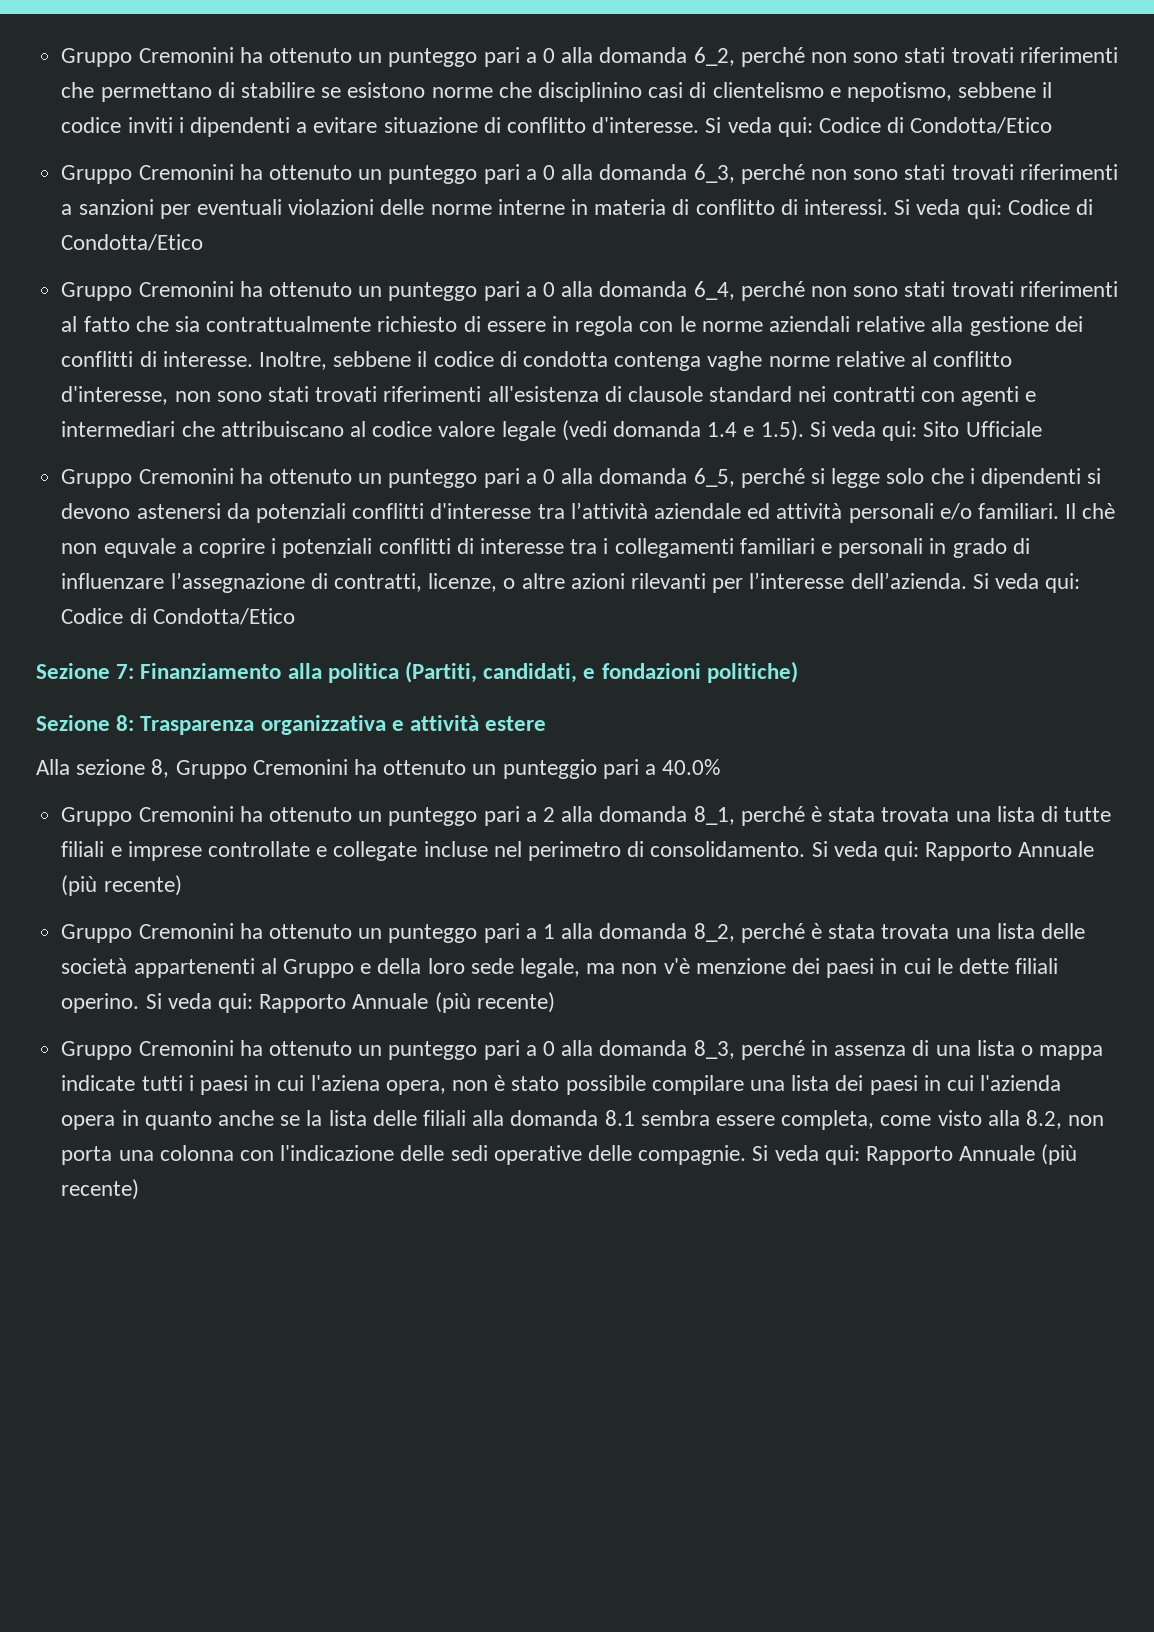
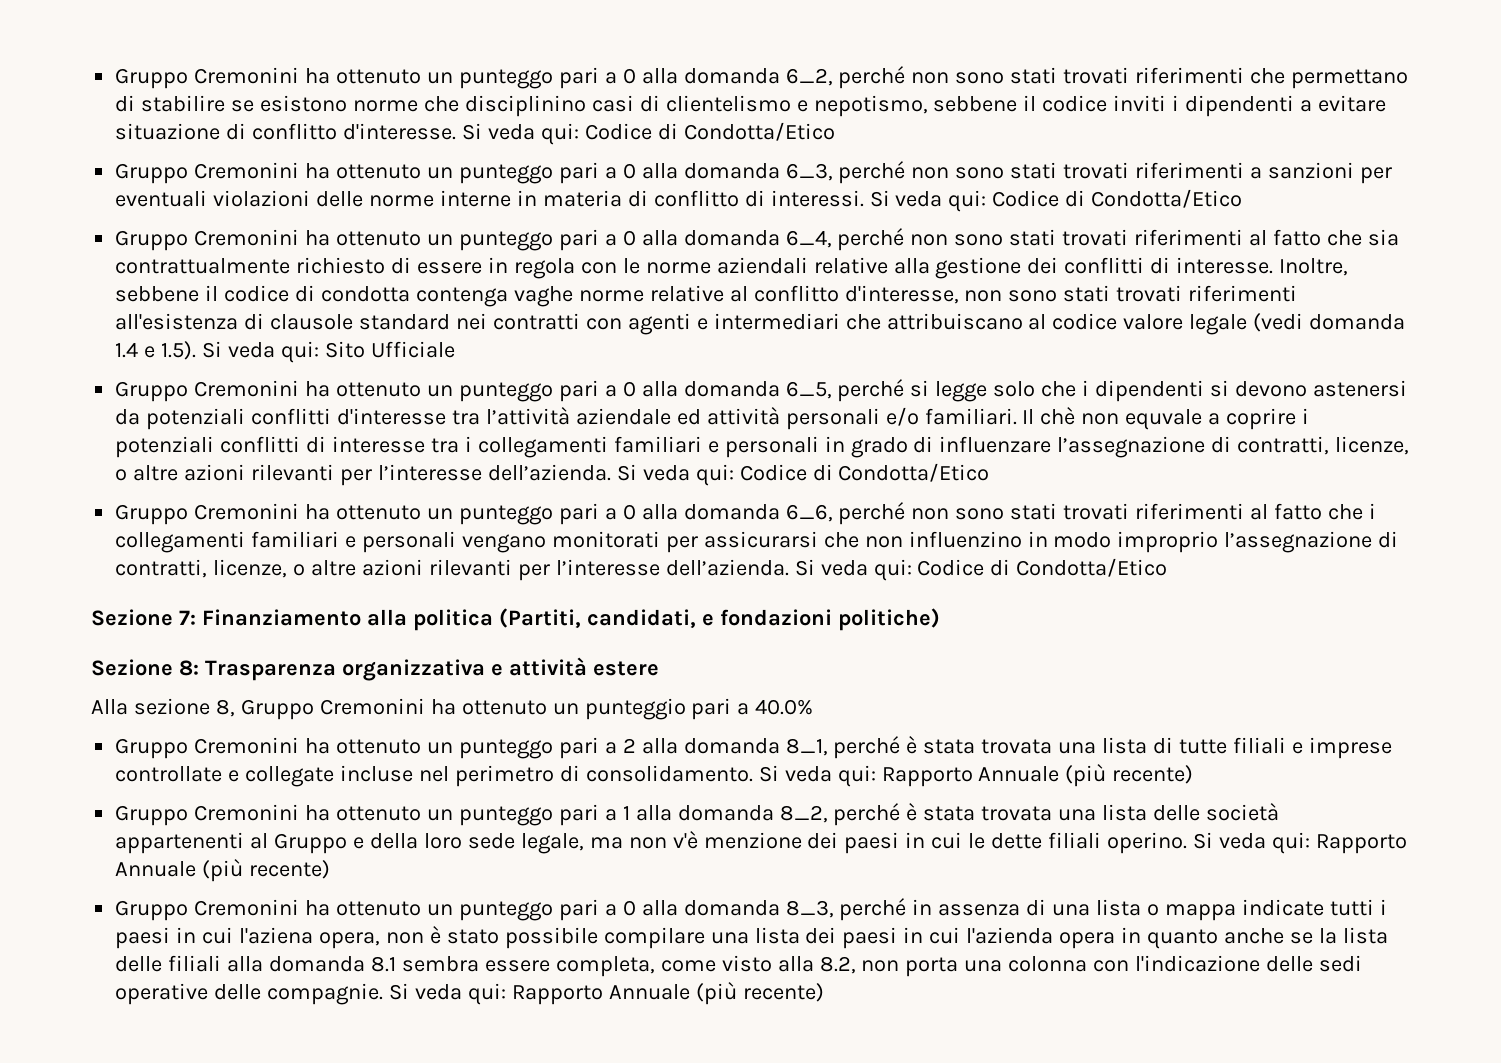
+ Gruppo Cremonini ha ottenuto un punteggo pari a 0 alla domanda 6_6, perché non sono stati trovati riferimenti al fatto che i collegamenti familiari e personali vengano monitorati per assicurarsi che non influenzino in modo improprio l’assegnazione di contratti, licenze, o altre azioni rilevanti per l’interesse dell’azienda. Si veda qui: Codice di Condotta/Etico

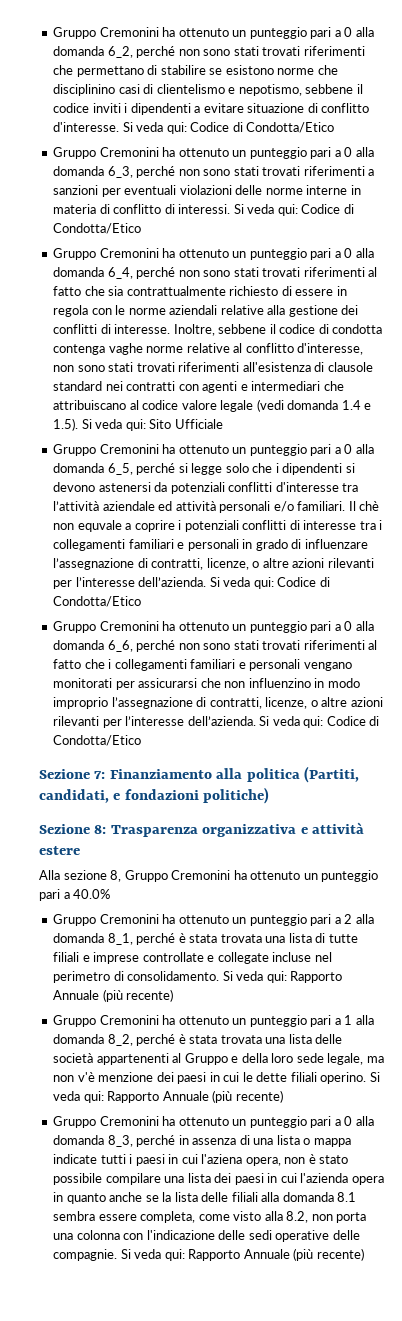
- Gruppo Cremonini ha ottenuto un punteggo pari a 0 alla domanda 6_2, perché non sono stati trovati riferimenti che permettano di stabilire se esistono norme che disciplinino casi di clientelismo e nepotismo, sebbene il codice inviti i dipendenti a evitare situazione di conflitto d'interesse.
+ Gruppo Cremonini ha ottenuto un punteggio pari a 0 alla domanda 6_2, perché non sono stati trovati riferimenti che permettano di stabilire se esistono norme che disciplinino casi di clientelismo e nepotismo, sebbene il codice inviti i dipendenti a evitare situazione di conflitto d'interesse.
- Gruppo Cremonini ha ottenuto un punteggo pari a 0 alla domanda 6_3, perché non sono stati trovati riferimenti a sanzioni per eventuali violazioni delle norme interne in materia di conflitto di interessi.
+ Gruppo Cremonini ha ottenuto un punteggio pari a 0 alla domanda 6_3, perché non sono stati trovati riferimenti a sanzioni per eventuali violazioni delle norme interne in materia di conflitto di interessi.
- Gruppo Cremonini ha ottenuto un punteggo pari a 0 alla domanda 6_4, perché non sono stati trovati riferimenti al fatto che sia contrattualmente richiesto di essere in regola con le norme aziendali relative alla gestione dei conflitti di interesse.
+ Gruppo Cremonini ha ottenuto un punteggio pari a 0 alla domanda 6_4, perché non sono stati trovati riferimenti al fatto che sia contrattualmente richiesto di essere in regola con le norme aziendali relative alla gestione dei conflitti di interesse.
- Gruppo Cremonini ha ottenuto un punteggo pari a 0 alla domanda 6_5, perché si legge solo che i dipendenti si devono astenersi da potenziali conflitti d'interesse tra l’attività aziendale ed attività personali e/o familiari.
+ Gruppo Cremonini ha ottenuto un punteggio pari a 0 alla domanda 6_5, perché si legge solo che i dipendenti si devono astenersi da potenziali conflitti d'interesse tra l’attività aziendale ed attività personali e/o familiari.
- Gruppo Cremonini ha ottenuto un punteggo pari a 0 alla domanda 6_6, perché non sono stati trovati riferimenti al fatto che i collegamenti familiari e personali vengano monitorati per assicurarsi che non influenzino in modo improprio l’assegnazione di contratti, licenze, o altre azioni rilevanti per l’interesse dell’azienda.
+ Gruppo Cremonini ha ottenuto un punteggio pari a 0 alla domanda 6_6, perché non sono stati trovati riferimenti al fatto che i collegamenti familiari e personali vengano monitorati per assicurarsi che non influenzino in modo improprio l’assegnazione di contratti, licenze, o altre azioni rilevanti per l’interesse dell’azienda.
- Gruppo Cremonini ha ottenuto un punteggo pari a 2 alla domanda 8_1, perché è stata trovata una lista di tutte filiali e imprese controllate e collegate incluse nel perimetro di consolidamento.
+ Gruppo Cremonini ha ottenuto un punteggio pari a 2 alla domanda 8_1, perché è stata trovata una lista di tutte filiali e imprese controllate e collegate incluse nel perimetro di consolidamento.
- Gruppo Cremonini ha ottenuto un punteggo pari a 1 alla domanda 8_2, perché è stata trovata una lista delle società appartenenti al Gruppo e della loro sede legale, ma non v'è menzione dei paesi in cui le dette filiali operino.
+ Gruppo Cremonini ha ottenuto un punteggio pari a 1 alla domanda 8_2, perché è stata trovata una lista delle società appartenenti al Gruppo e della loro sede legale, ma non v'è menzione dei paesi in cui le dette filiali operino.
- Gruppo Cremonini ha ottenuto un punteggo pari a 0 alla domanda 8_3, perché in assenza di una lista o mappa indicate tutti i paesi in cui l'aziena opera, non è stato possibile compilare una lista dei paesi in cui l'azienda opera in quanto anche se la lista delle filiali alla domanda 8.1 sembra essere completa, come visto alla 8.2, non porta una colonna con l'indicazione delle sedi operative delle compagnie.
+ Gruppo Cremonini ha ottenuto un punteggio pari a 0 alla domanda 8_3, perché in assenza di una lista o mappa indicate tutti i paesi in cui l'aziena opera, non è stato possibile compilare una lista dei paesi in cui l'azienda opera in quanto anche se la lista delle filiali alla domanda 8.1 sembra essere completa, come visto alla 8.2, non porta una colonna con l'indicazione delle sedi operative delle compagnie.

